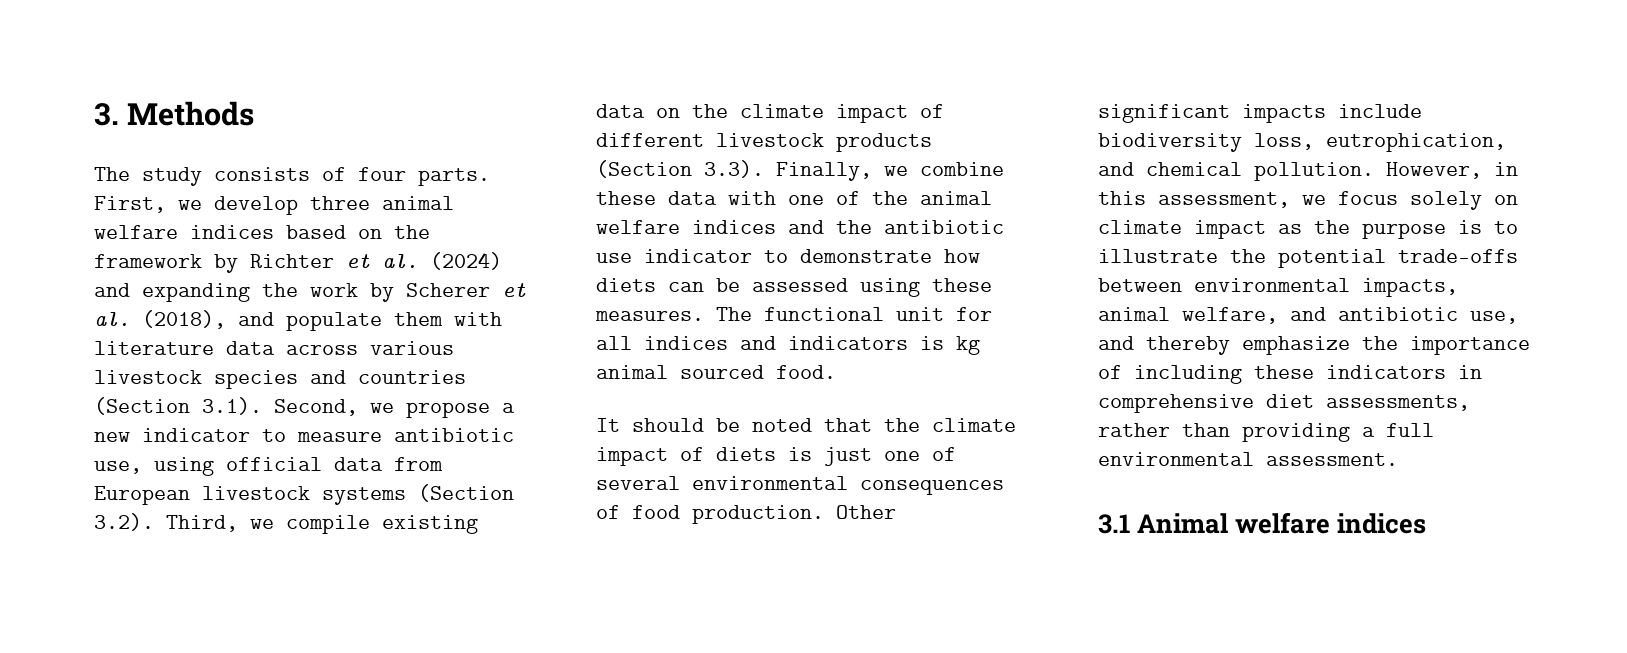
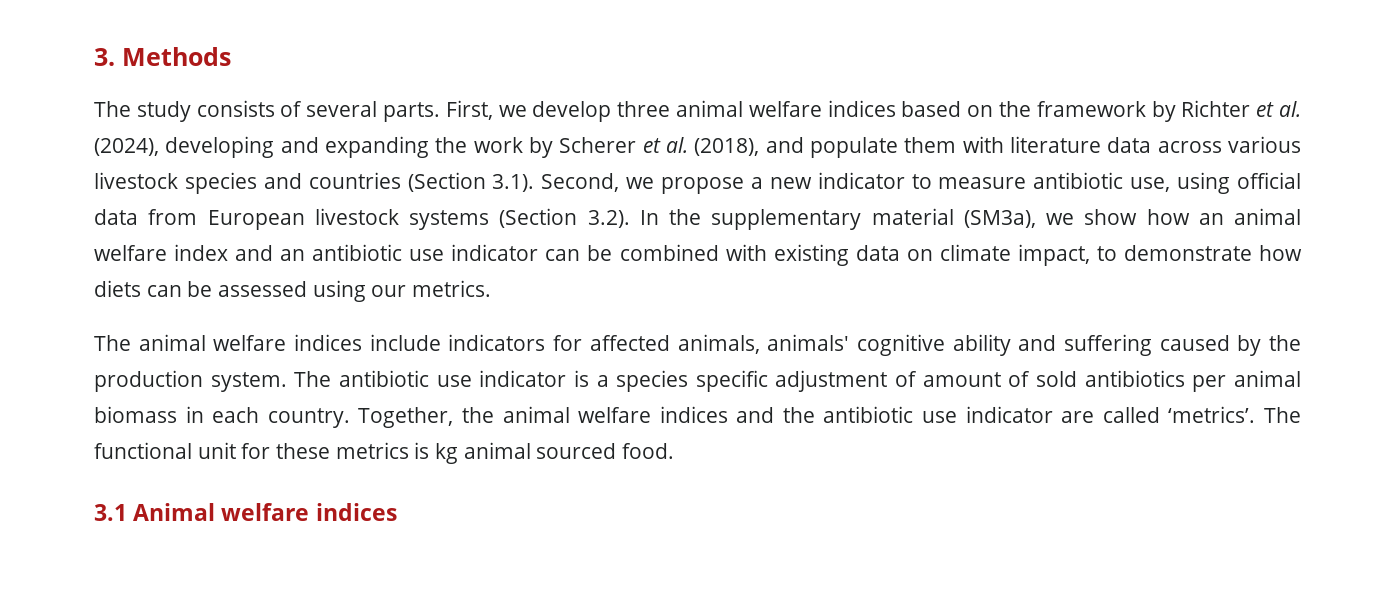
- The study consists of four parts.
+ The study consists of several parts.
- First, we develop three animal welfare indices based on the framework by Richter et al. (2024) and expanding the work by Scherer et al. (2018), and populate them with literature data across various livestock species and countries (Section 3.1). Second, we propose a new indicator to measure antibiotic use, using official data from European livestock systems (Section 3.2). Third, we compile existing data on the climate impact of different livestock products (Section 3.3). Finally, we combine these data with one of the animal welfare indices and the antibiotic use indicator to demonstrate how diets can be assessed using these measures. The functional unit for all indices and indicators is kg animal sourced food.
+ First, we develop three animal welfare indices based on the framework by Richter et al. (2024), developing and expanding the work by Scherer et al. (2018), and populate them with literature data across various livestock species and countries (Section 3.1). Second, we propose a new indicator to measure antibiotic use, using official data from European livestock systems (Section 3.2). In the supplementary material (SM3a), we show how an animal welfare index and an antibiotic use indicator can be combined with existing data on climate impact, to demonstrate how diets can be assessed using our metrics.
+ The animal welfare indices include indicators for affected animals, animals' cognitive ability and suffering caused by the production system. The antibiotic use indicator is a species specific adjustment of amount of sold antibiotics per animal biomass in each country. Together, the animal welfare indices and the antibiotic use indicator are called ‘metrics’. The functional unit for these metrics is kg animal sourced food.
- It should be noted that the climate impact of diets is just one of several environmental consequences of food production. Other significant impacts include biodiversity loss, eutrophication, and chemical pollution. However, in this assessment, we focus solely on climate impact as the purpose is to illustrate the potential trade-offs between environmental impacts, animal welfare, and antibiotic use, and thereby emphasize the importance of including these indicators in comprehensive diet assessments, rather than providing a full environmental assessment.

